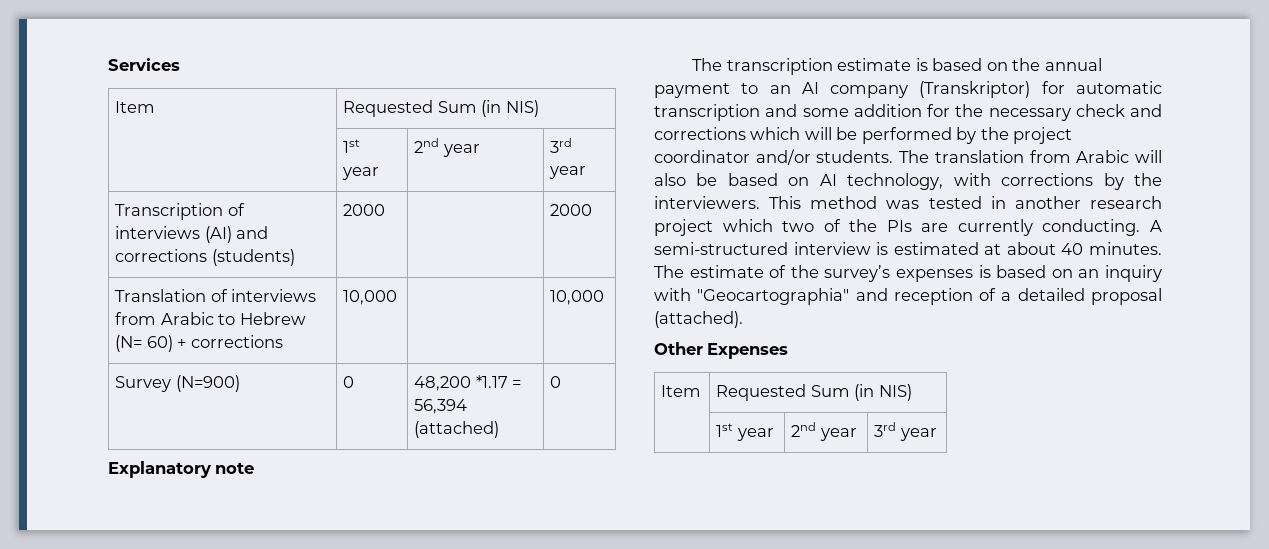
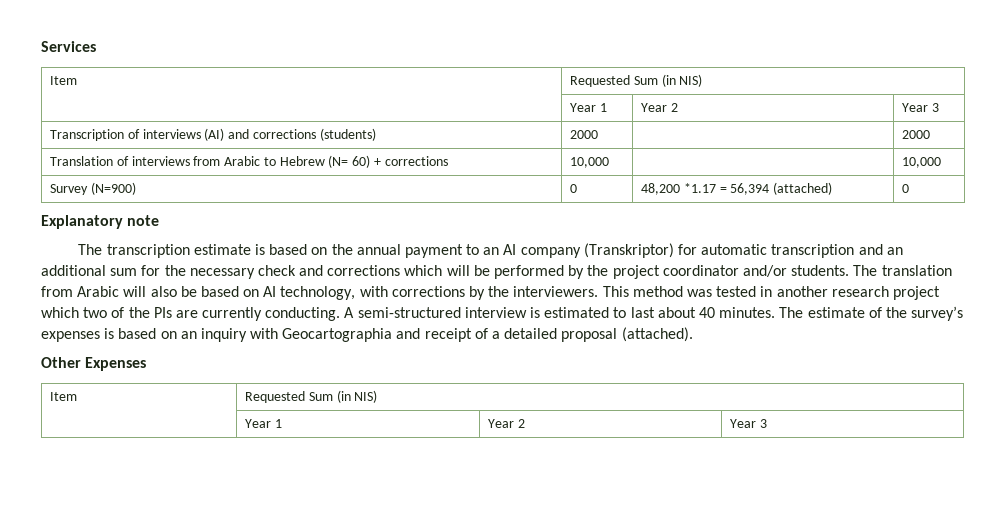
  Services
  Item | Requested Sum (in NIS)
- | 1st year | 2nd year | 3rd year
+ | Year 1 | Year 2 | Year 3
- The transcription estimate is based on the annual payment to an AI company (Transkriptor) for automatic transcription and some addition for the necessary check and corrections which will be performed by the project coordinator and/or students.
+ The transcription estimate is based on the annual payment to an AI company (Transkriptor) for automatic transcription and an additional sum for the necessary check and corrections which will be performed by the project coordinator and/or students.
- A semi-structured interview is estimated at about 40 minutes.
+ A semi-structured interview is estimated to last about 40 minutes.
- The estimate of the survey’s expenses is based on an inquiry with "Geocartographia" and reception of a detailed proposal (attached).
+ The estimate of the survey’s expenses is based on an inquiry with Geocartographia and receipt of a detailed proposal (attached).
  Other Expenses
  Item | Requested Sum (in NIS)
- | 1st year | 2nd year | 3rd year
+ | Year 1 | Year 2 | Year 3

